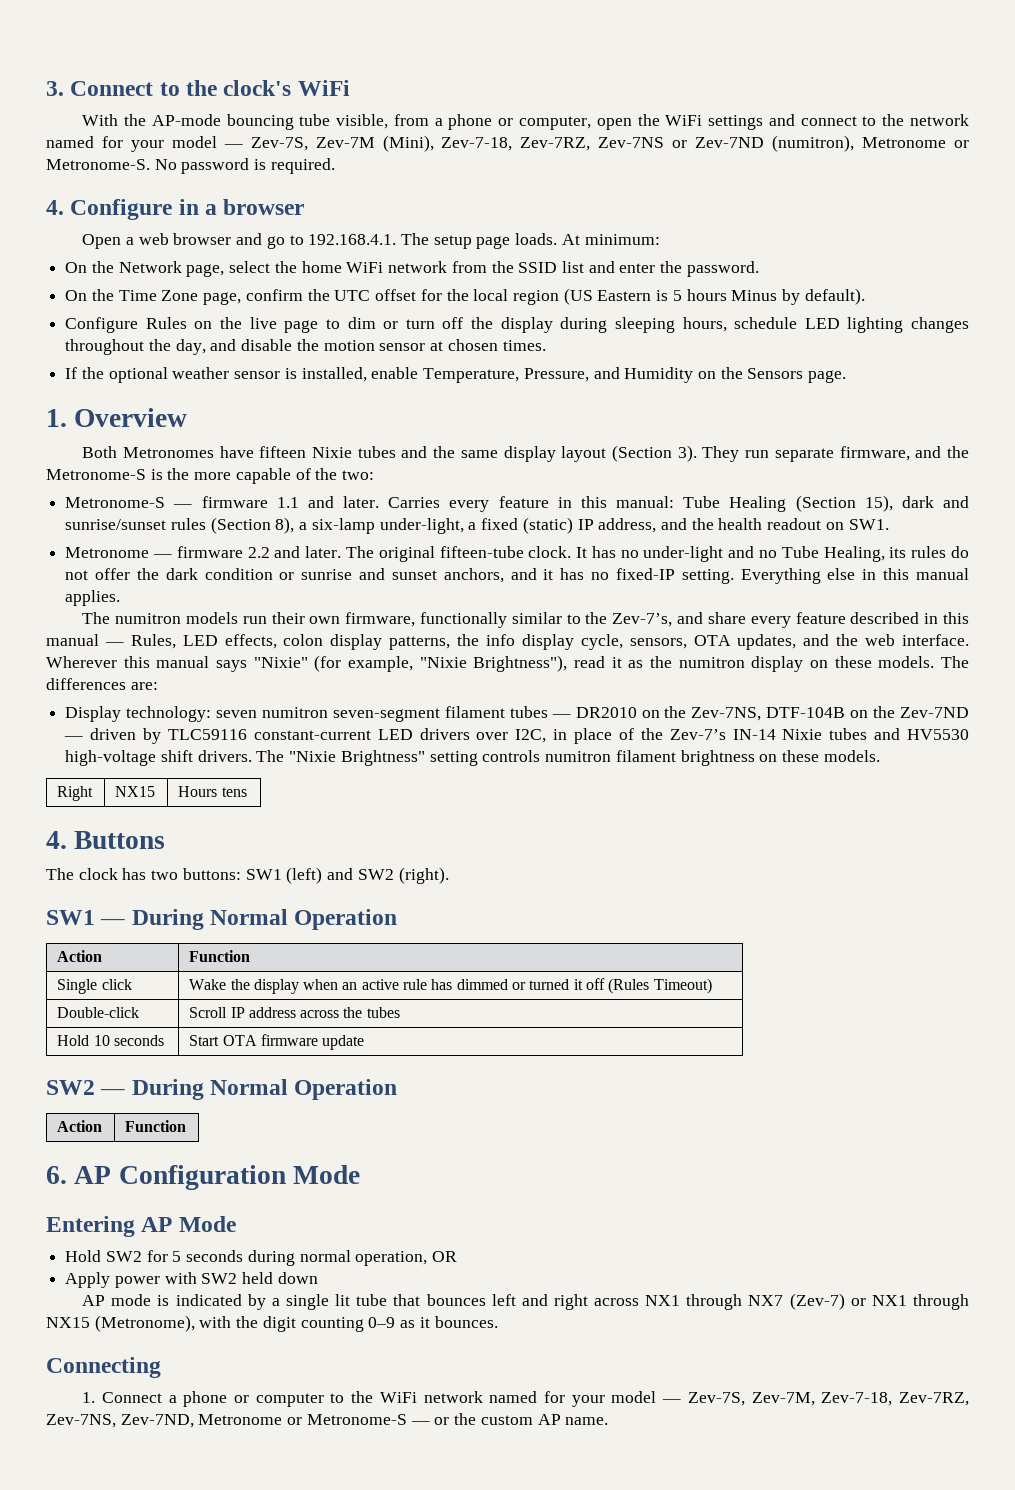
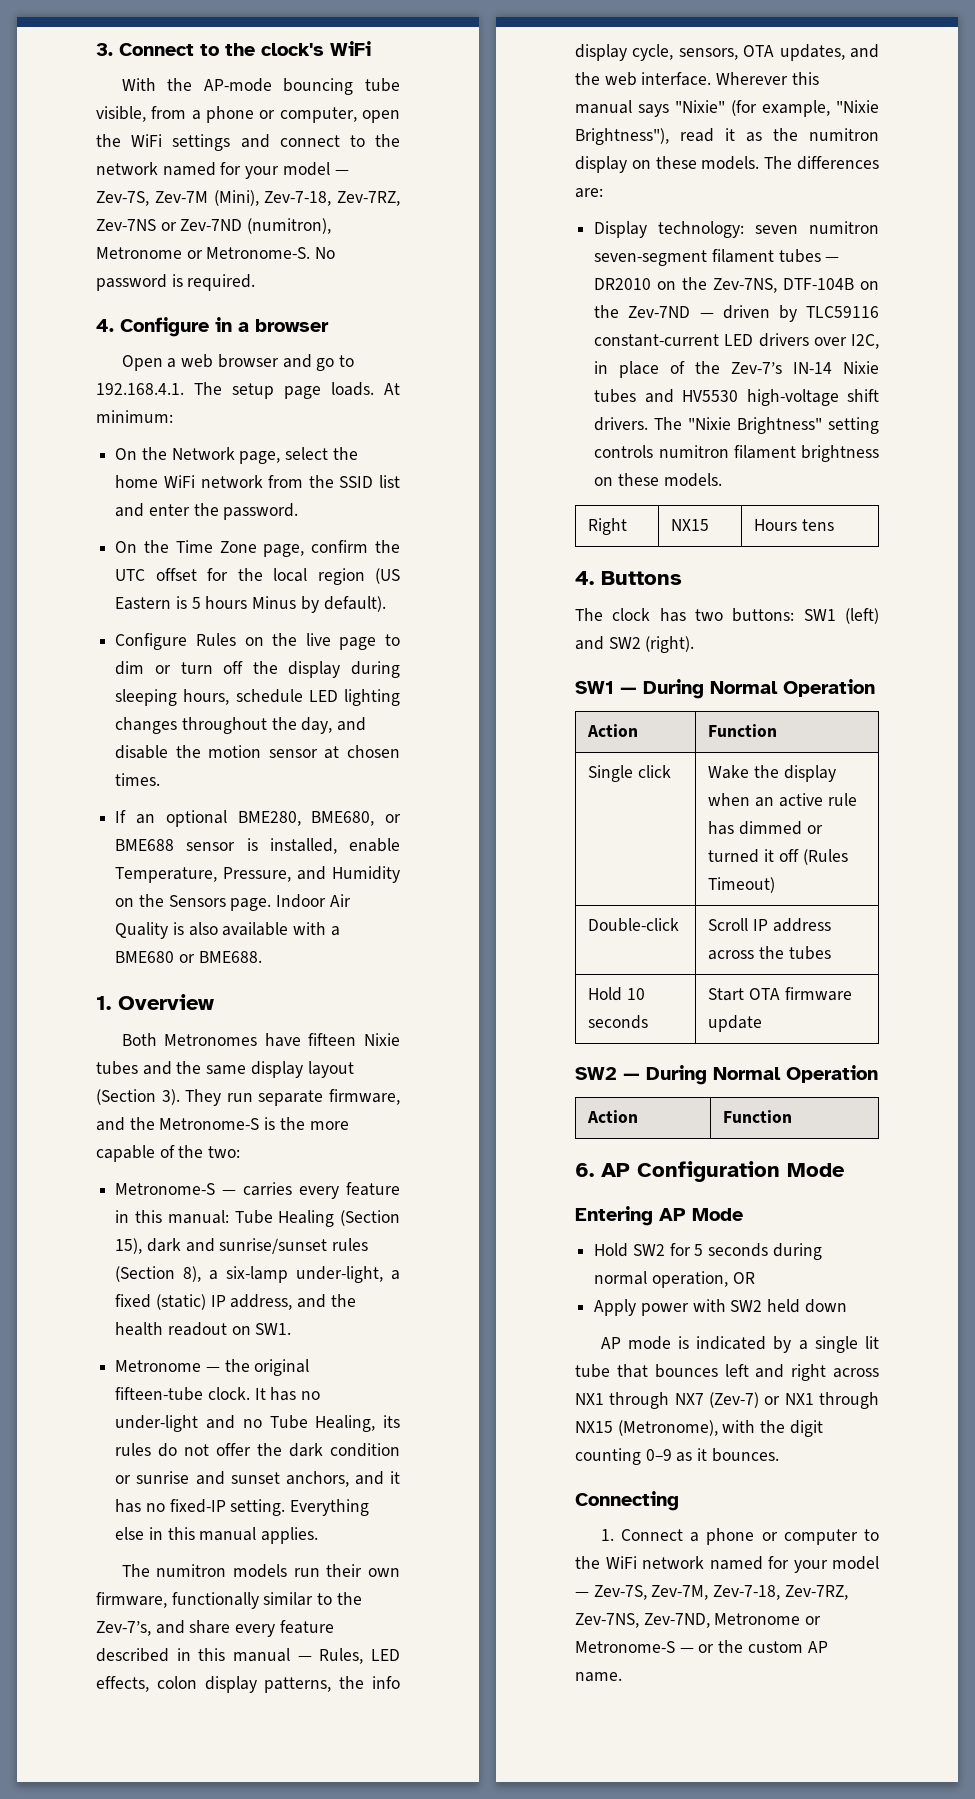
- If the optional weather sensor is installed, enable Temperature, Pressure, and Humidity on the Sensors page.
+ If an optional BME280, BME680, or BME688 sensor is installed, enable Temperature, Pressure, and Humidity on the Sensors page. Indoor Air Quality is also available with a BME680 or BME688.
- Metronome-S — firmware 1.1 and later. Carries every feature in this manual: Tube Healing (Section 15), dark and sunrise/sunset rules (Section 8), a six-lamp under-light, a fixed (static) IP address, and the health readout on SW1.
+ Metronome-S — carries every feature in this manual: Tube Healing (Section 15), dark and sunrise/sunset rules (Section 8), a six-lamp under-light, a fixed (static) IP address, and the health readout on SW1.
- Metronome — firmware 2.2 and later. The original fifteen-tube clock.
+ Metronome — the original fifteen-tube clock.

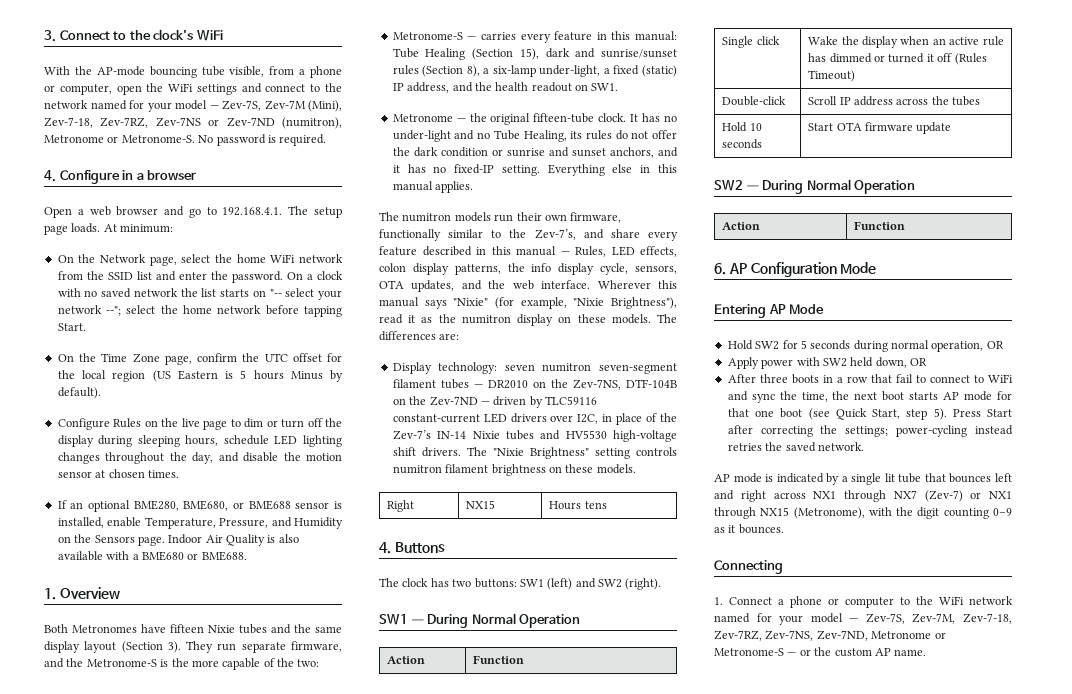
+ On a clock with no saved network the list starts on "-- select your network --"; select the home network before tapping Start.
- Apply power with SW2 held down
+ Apply power with SW2 held down, OR
+ After three boots in a row that fail to connect to WiFi and sync the time, the next boot starts AP mode for that one boot (see Quick Start, step 5). Press Start after correcting the settings; power-cycling instead retries the saved network.

